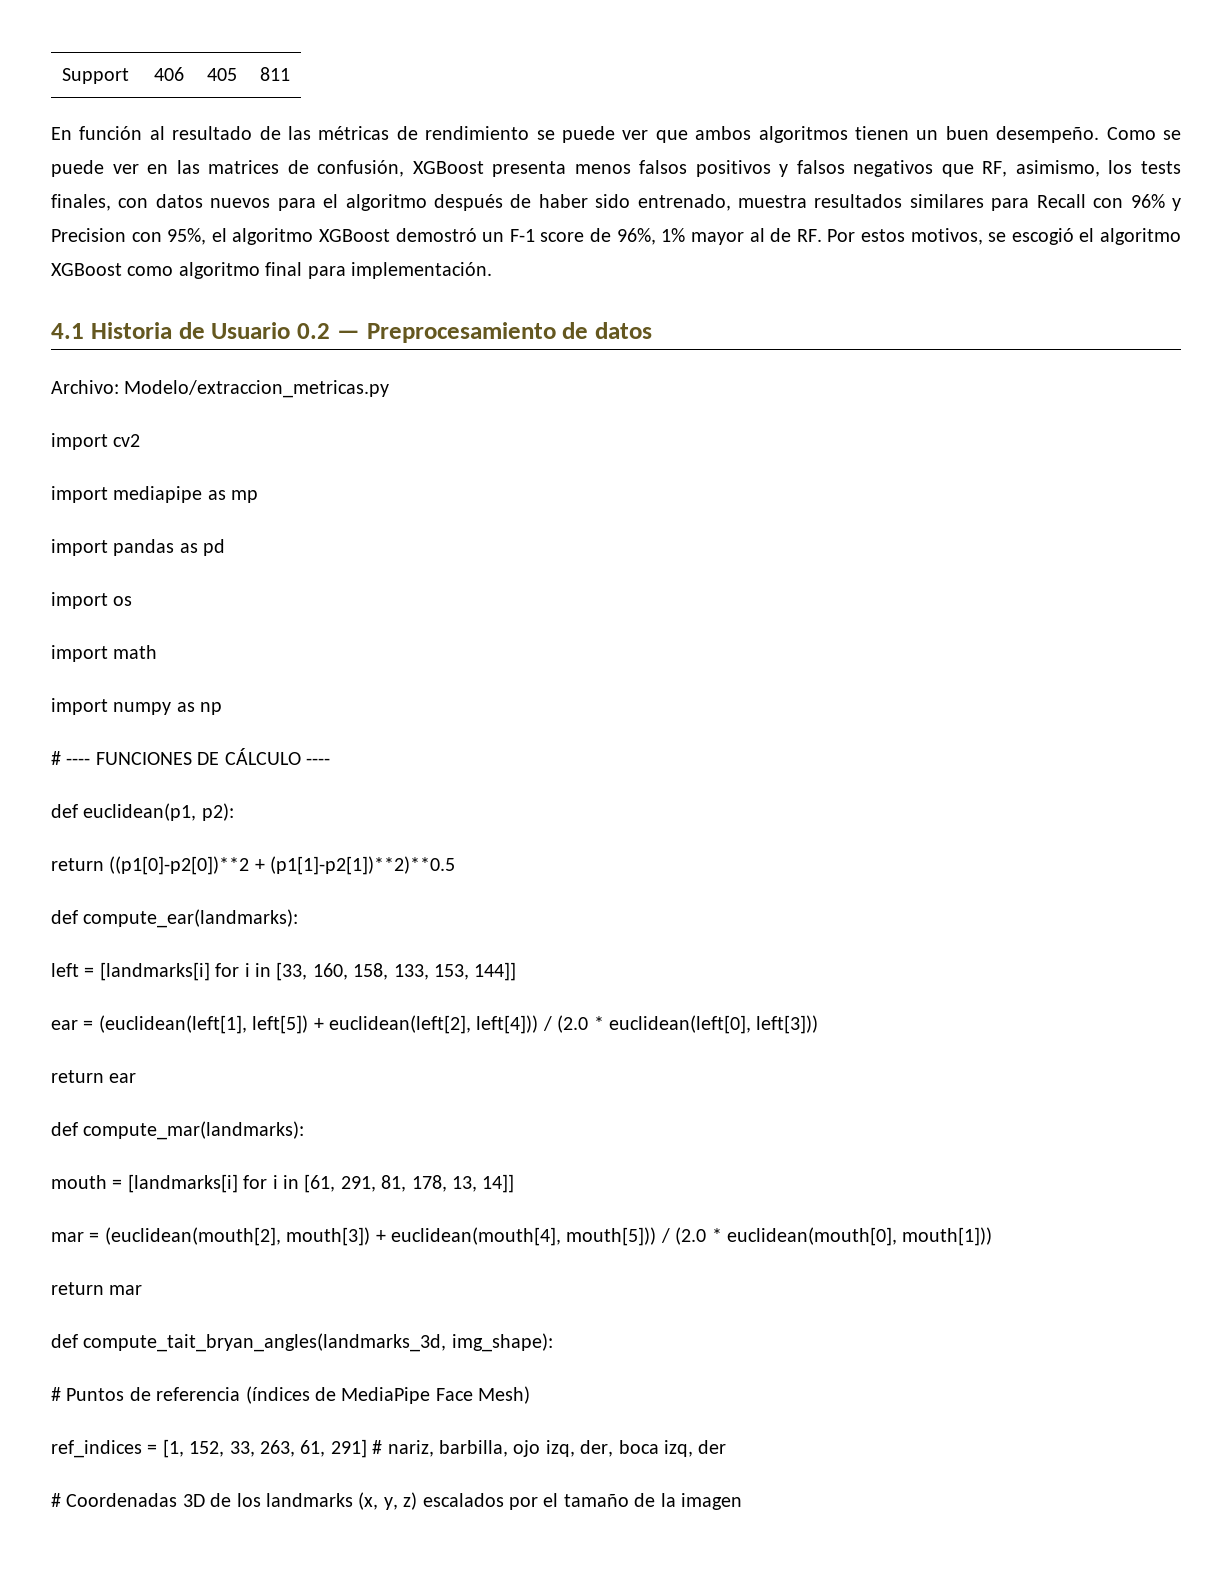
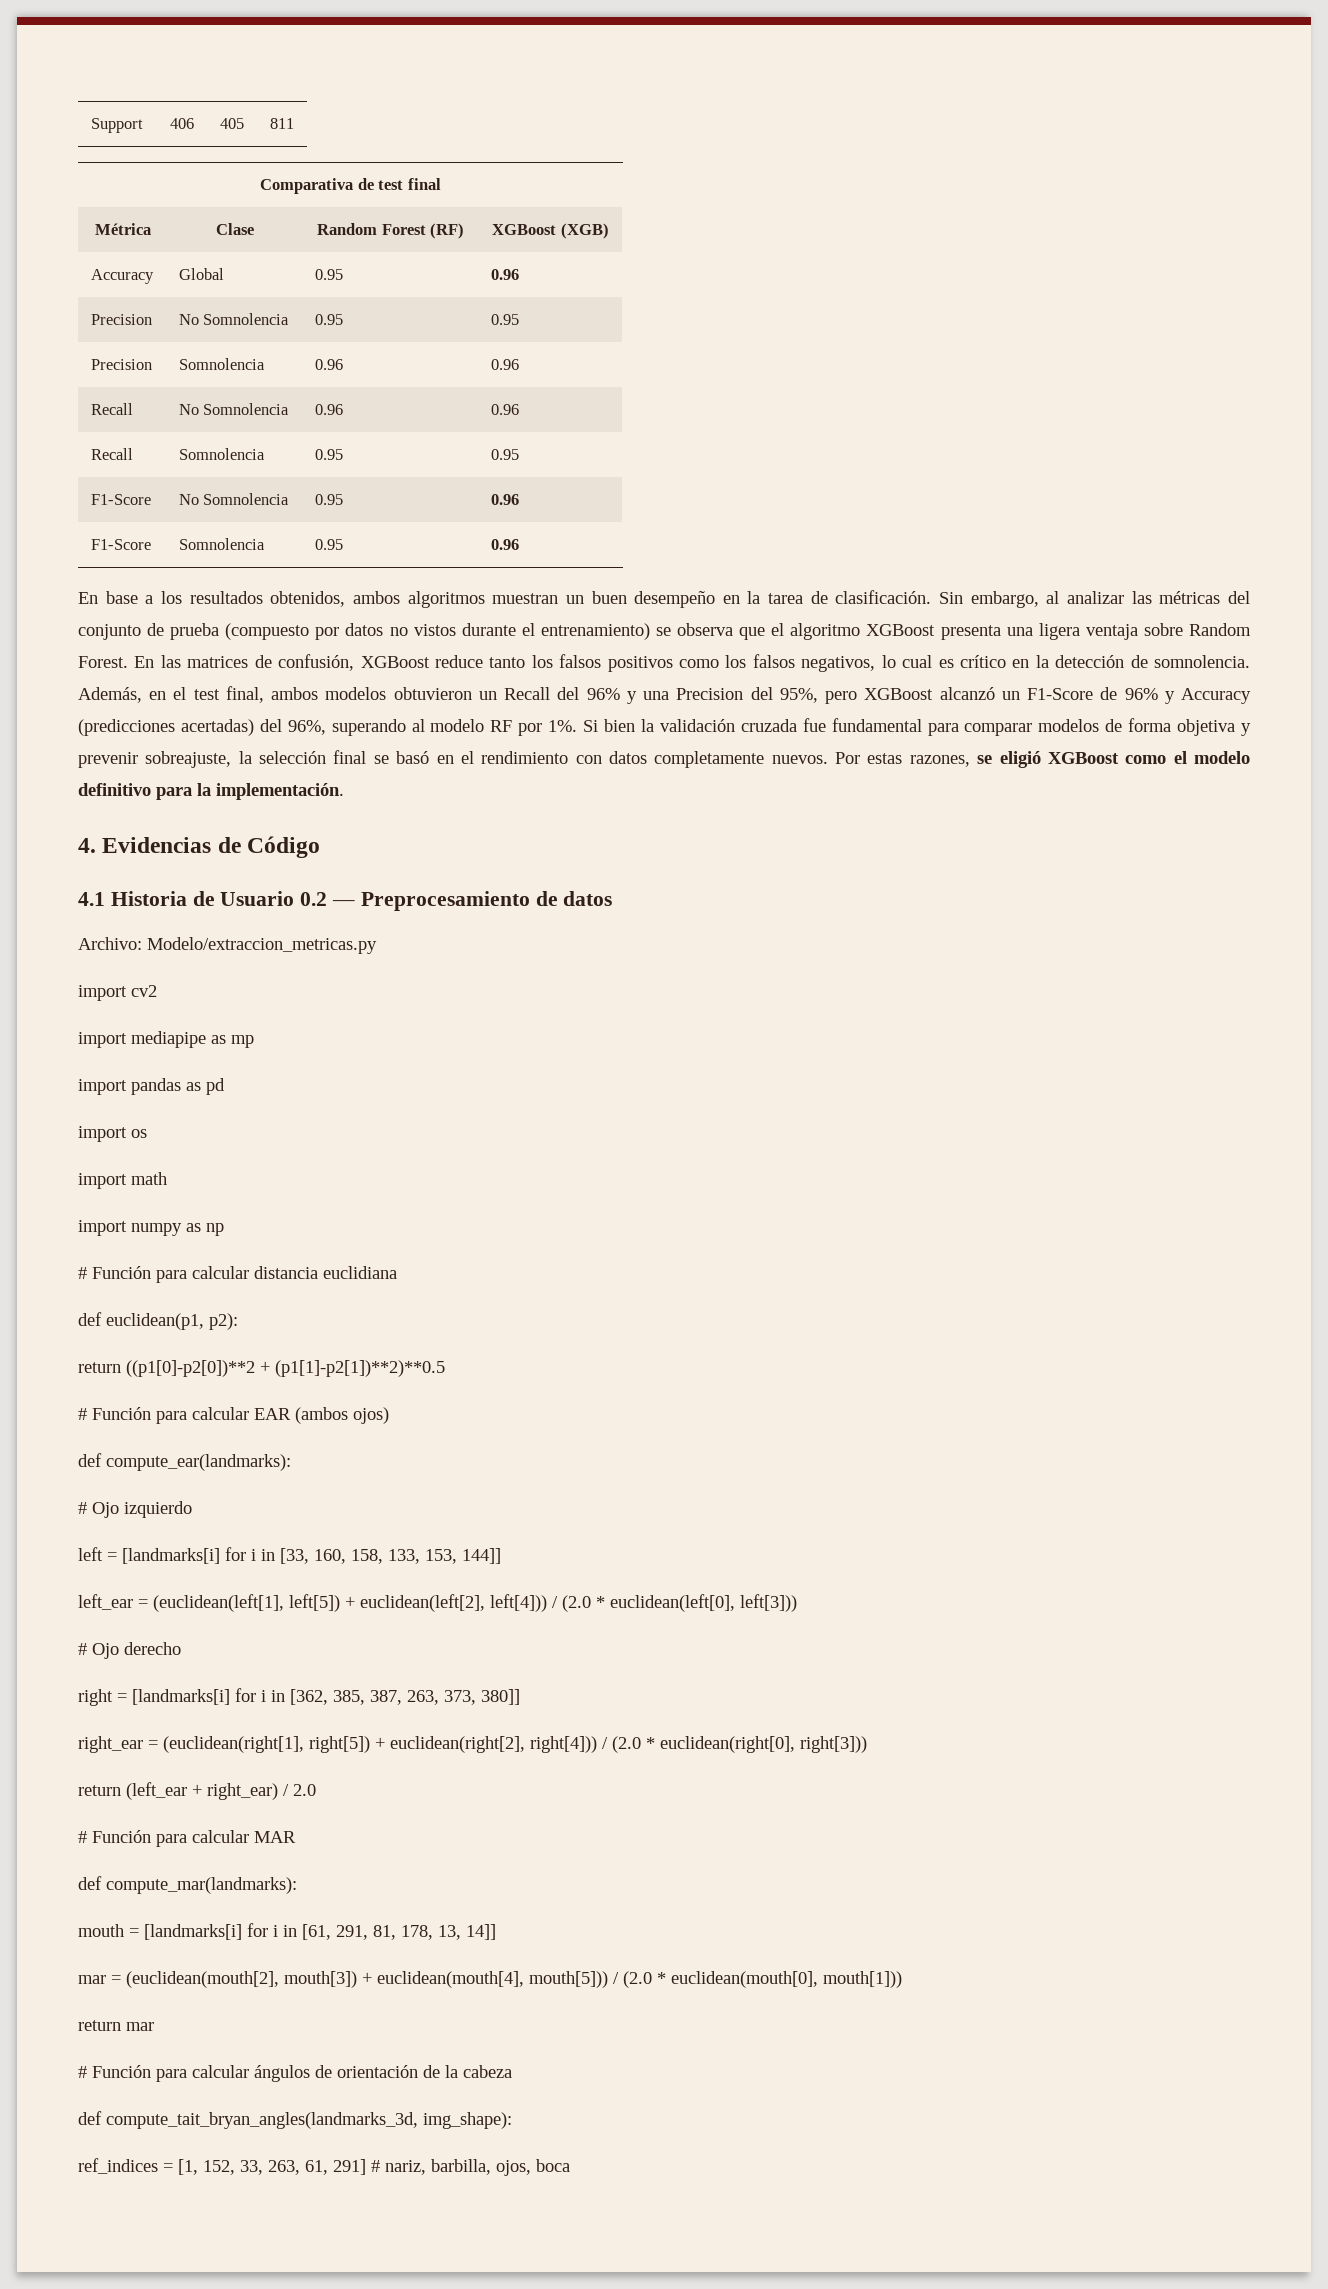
- En función al resultado de las métricas de rendimiento se puede ver que ambos algoritmos tienen un buen desempeño. Como se puede ver en las matrices de confusión, XGBoost presenta menos falsos positivos y falsos negativos que RF, asimismo, los tests finales, con datos nuevos para el algoritmo después de haber sido entrenado, muestra resultados similares para Recall con 96% y Precision con 95%, el algoritmo XGBoost demostró un F-1 score de 96%, 1% mayor al de RF. Por estos motivos, se escogió el algoritmo XGBoost como algoritmo final para implementación.
+ Comparativa de test final
+ Métrica | Clase | Random Forest (RF) | XGBoost (XGB)
+ Accuracy | Global | 0.95 | 0.96
+ Precision | No Somnolencia | 0.95 | 0.95
+ Precision | Somnolencia | 0.96 | 0.96
+ Recall | No Somnolencia | 0.96 | 0.96
+ Recall | Somnolencia | 0.95 | 0.95
+ F1-Score | No Somnolencia | 0.95 | 0.96
+ F1-Score | Somnolencia | 0.95 | 0.96
+ En base a los resultados obtenidos, ambos algoritmos muestran un buen desempeño en la tarea de clasificación. Sin embargo, al analizar las métricas del conjunto de prueba (compuesto por datos no vistos durante el entrenamiento) se observa que el algoritmo XGBoost presenta una ligera ventaja sobre Random Forest. En las matrices de confusión, XGBoost reduce tanto los falsos positivos como los falsos negativos, lo cual es crítico en la detección de somnolencia. Además, en el test final, ambos modelos obtuvieron un Recall del 96% y una Precision del 95%, pero XGBoost alcanzó un F1-Score de 96% y Accuracy (predicciones acertadas) del 96%, superando al modelo RF por 1%. Si bien la validación cruzada fue fundamental para comparar modelos de forma objetiva y prevenir sobreajuste, la selección final se basó en el rendimiento con datos completamente nuevos. Por estas razones, se eligió XGBoost como el modelo definitivo para la implementación.
+ 4. Evidencias de Código
- # ---- FUNCIONES DE CÁLCULO ----
+ # Función para calcular distancia euclidiana
+ # Función para calcular EAR (ambos ojos)
+ # Ojo izquierdo
- ear = (euclidean(left[1], left[5]) + euclidean(left[2], left[4])) / (2.0 * euclidean(left[0], left[3]))
+ left_ear = (euclidean(left[1], left[5]) + euclidean(left[2], left[4])) / (2.0 * euclidean(left[0], left[3]))
- return ear
+ # Ojo derecho
+ right = [landmarks[i] for i in [362, 385, 387, 263, 373, 380]]
+ right_ear = (euclidean(right[1], right[5]) + euclidean(right[2], right[4])) / (2.0 * euclidean(right[0], right[3]))
+ return (left_ear + right_ear) / 2.0
+ # Función para calcular MAR
+ # Función para calcular ángulos de orientación de la cabeza
  def compute_tait_bryan_angles(landmarks_3d, img_shape):
- # Puntos de referencia (índices de MediaPipe Face Mesh)
- ref_indices = [1, 152, 33, 263, 61, 291] # nariz, barbilla, ojo izq, der, boca izq, der
- # Coordenadas 3D de los landmarks (x, y, z) escalados por el tamaño de la imagen
+ ref_indices = [1, 152, 33, 263, 61, 291] # nariz, barbilla, ojos, boca

